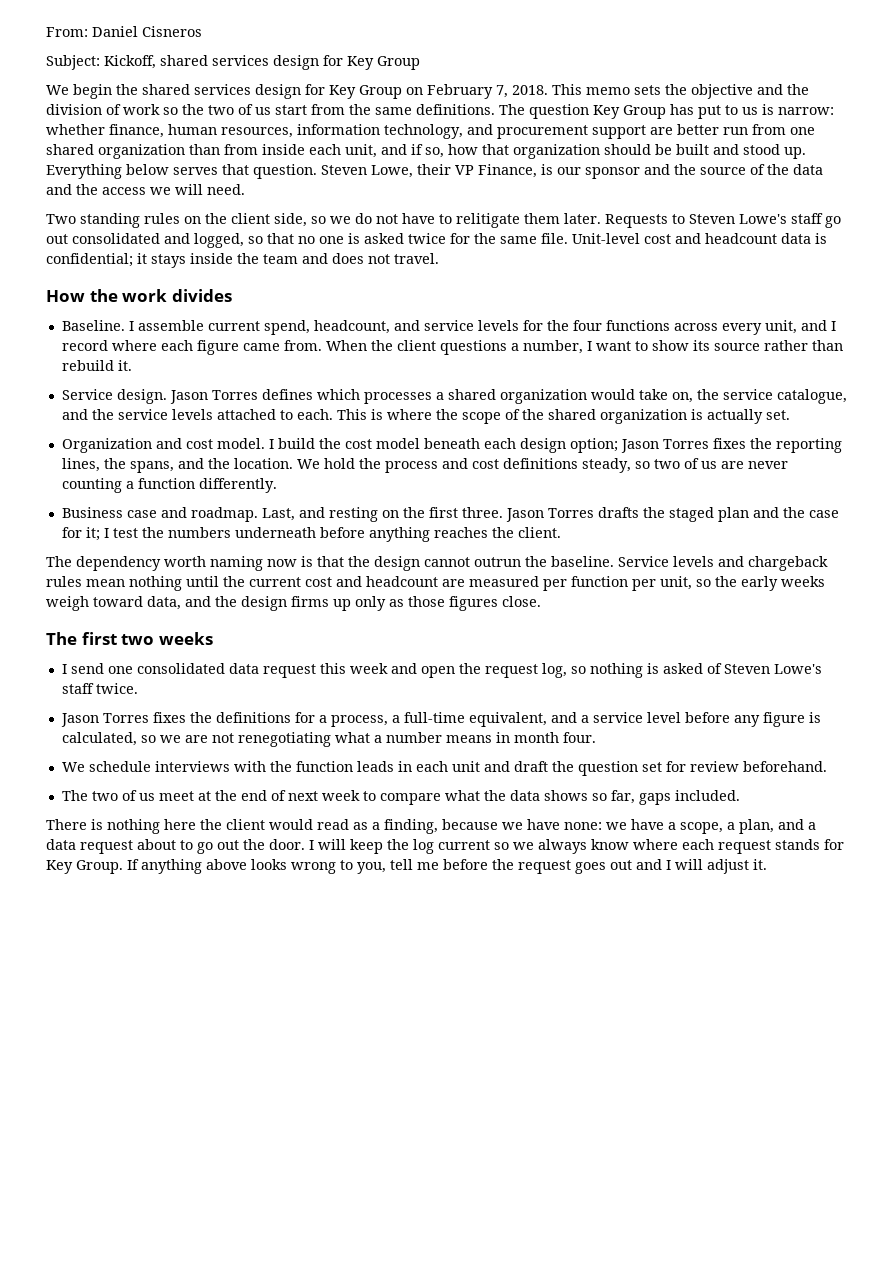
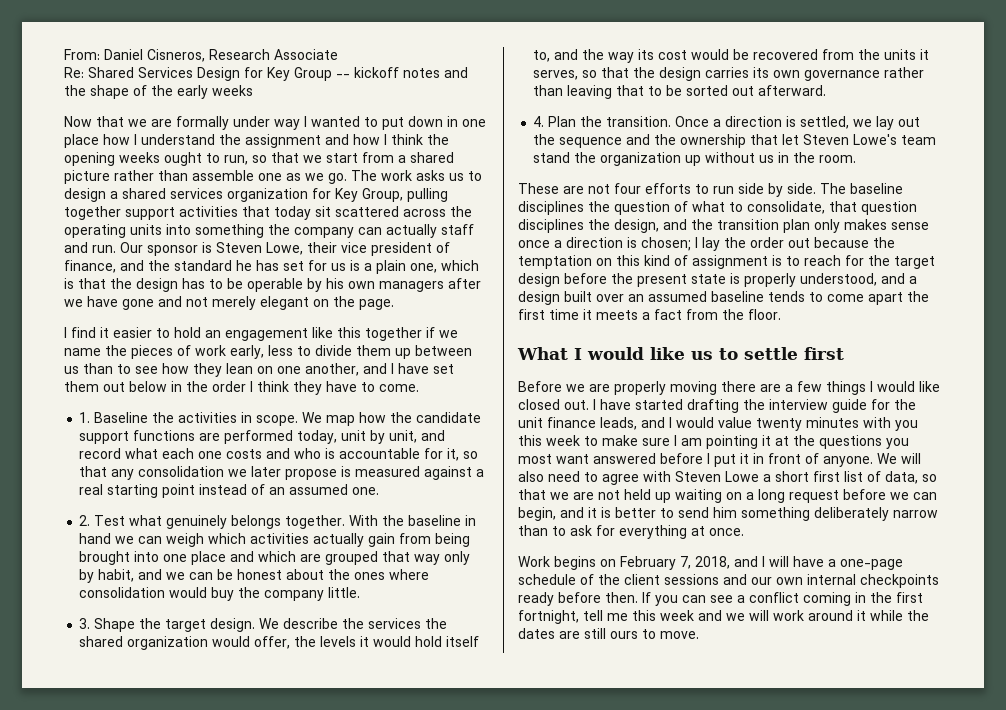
- From: Daniel Cisneros
- Subject: Kickoff, shared services design for Key Group
- We begin the shared services design for Key Group on February 7, 2018. This memo sets the objective and the division of work so the two of us start from the same definitions. The question Key Group has put to us is narrow: whether finance, human resources, information technology, and procurement support are better run from one shared organization than from inside each unit, and if so, how that organization should be built and stood up. Everything below serves that question. Steven Lowe, their VP Finance, is our sponsor and the source of the data and the access we will need.
- Two standing rules on the client side, so we do not have to relitigate them later. Requests to Steven Lowe's staff go out consolidated and logged, so that no one is asked twice for the same file. Unit-level cost and headcount data is confidential; it stays inside the team and does not travel.
- How the work divides
- Baseline. I assemble current spend, headcount, and service levels for the four functions across every unit, and I record where each figure came from. When the client questions a number, I want to show its source rather than rebuild it.
- Service design. Jason Torres defines which processes a shared organization would take on, the service catalogue, and the service levels attached to each. This is where the scope of the shared organization is actually set.
- Organization and cost model. I build the cost model beneath each design option; Jason Torres fixes the reporting lines, the spans, and the location. We hold the process and cost definitions steady, so two of us are never counting a function differently.
- Business case and roadmap. Last, and resting on the first three. Jason Torres drafts the staged plan and the case for it; I test the numbers underneath before anything reaches the client.
- The dependency worth naming now is that the design cannot outrun the baseline. Service levels and chargeback rules mean nothing until the current cost and headcount are measured per function per unit, so the early weeks weigh toward data, and the design firms up only as those figures close.
- The first two weeks
- I send one consolidated data request this week and open the request log, so nothing is asked of Steven Lowe's staff twice.
- Jason Torres fixes the definitions for a process, a full-time equivalent, and a service level before any figure is calculated, so we are not renegotiating what a number means in month four.
- We schedule interviews with the function leads in each unit and draft the question set for review beforehand.
- The two of us meet at the end of next week to compare what the data shows so far, gaps included.
- There is nothing here the client would read as a finding, because we have none: we have a scope, a plan, and a data request about to go out the door. I will keep the log current so we always know where each request stands for Key Group. If anything above looks wrong to you, tell me before the request goes out and I will adjust it.
+ From: Daniel Cisneros, Research Associate
+ Re: Shared Services Design for Key Group -- kickoff notes and the shape of the early weeks
+ Now that we are formally under way I wanted to put down in one place how I understand the assignment and how I think the opening weeks ought to run, so that we start from a shared picture rather than assemble one as we go. The work asks us to design a shared services organization for Key Group, pulling together support activities that today sit scattered across the operating units into something the company can actually staff and run. Our sponsor is Steven Lowe, their vice president of finance, and the standard he has set for us is a plain one, which is that the design has to be operable by his own managers after we have gone and not merely elegant on the page.
+ I find it easier to hold an engagement like this together if we name the pieces of work early, less to divide them up between us than to see how they lean on one another, and I have set them out below in the order I think they have to come.
+ 1. Baseline the activities in scope. We map how the candidate support functions are performed today, unit by unit, and record what each one costs and who is accountable for it, so that any consolidation we later propose is measured against a real starting point instead of an assumed one.
+ 2. Test what genuinely belongs together. With the baseline in hand we can weigh which activities actually gain from being brought into one place and which are grouped that way only by habit, and we can be honest about the ones where consolidation would buy the company little.
+ 3. Shape the target design. We describe the services the shared organization would offer, the levels it would hold itself to, and the way its cost would be recovered from the units it serves, so that the design carries its own governance rather than leaving that to be sorted out afterward.
+ 4. Plan the transition. Once a direction is settled, we lay out the sequence and the ownership that let Steven Lowe's team stand the organization up without us in the room.
+ These are not four efforts to run side by side. The baseline disciplines the question of what to consolidate, that question disciplines the design, and the transition plan only makes sense once a direction is chosen; I lay the order out because the temptation on this kind of assignment is to reach for the target design before the present state is properly understood, and a design built over an assumed baseline tends to come apart the first time it meets a fact from the floor.
+ What I would like us to settle first
+ Before we are properly moving there are a few things I would like closed out. I have started drafting the interview guide for the unit finance leads, and I would value twenty minutes with you this week to make sure I am pointing it at the questions you most want answered before I put it in front of anyone. We will also need to agree with Steven Lowe a short first list of data, so that we are not held up waiting on a long request before we can begin, and it is better to send him something deliberately narrow than to ask for everything at once.
+ Work begins on February 7, 2018, and I will have a one-page schedule of the client sessions and our own internal checkpoints ready before then. If you can see a conflict coming in the first fortnight, tell me this week and we will work around it while the dates are still ours to move.

